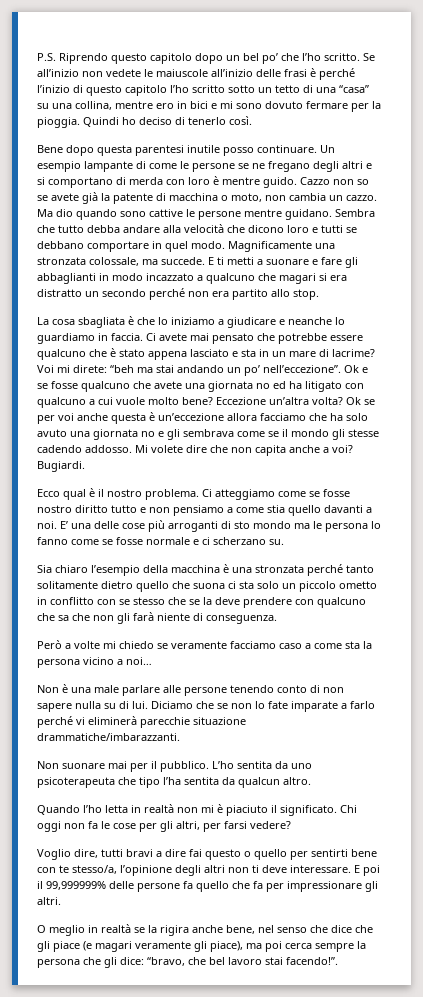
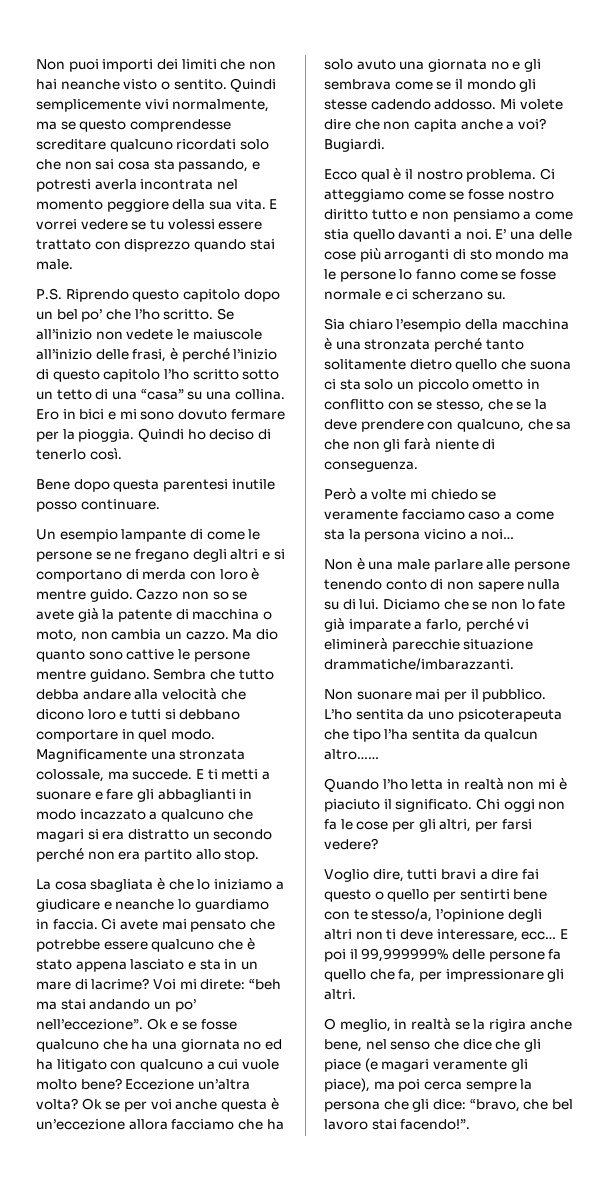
+ Non puoi importi dei limiti che non hai neanche visto o sentito. Quindi semplicemente vivi normalmente, ma se questo comprendesse screditare qualcuno ricordati solo che non sai cosa sta passando, e potresti averla incontrata nel momento peggiore della sua vita. E vorrei vedere se tu volessi essere trattato con disprezzo quando stai male.
- Se all’inizio non vedete le maiuscole all’inizio delle frasi è perché l’inizio di questo capitolo l’ho scritto sotto un tetto di una “casa” su una collina, mentre ero in bici e mi sono dovuto fermare per la pioggia.
+ Se all’inizio non vedete le maiuscole all’inizio delle frasi, è perché l’inizio di questo capitolo l’ho scritto sotto un tetto di una “casa” su una collina. Ero in bici e mi sono dovuto fermare per la pioggia.
- Bene dopo questa parentesi inutile posso continuare. Un esempio lampante di come le persone se ne fregano degli altri e si comportano di merda con loro è mentre guido.
+ Bene dopo questa parentesi inutile posso continuare.
+ Un esempio lampante di come le persone se ne fregano degli altri e si comportano di merda con loro è mentre guido.
- Ma dio quando sono cattive le persone mentre guidano.
+ Ma dio quanto sono cattive le persone mentre guidano.
- Sembra che tutto debba andare alla velocità che dicono loro e tutti se debbano comportare in quel modo.
+ Sembra che tutto debba andare alla velocità che dicono loro e tutti si debbano comportare in quel modo.
- Ok e se fosse qualcuno che avete una giornata no ed ha litigato con qualcuno a cui vuole molto bene?
+ Ok e se fosse qualcuno che ha una giornata no ed ha litigato con qualcuno a cui vuole molto bene?
- E’ una delle cose più arroganti di sto mondo ma le persona lo fanno come se fosse normale e ci scherzano su.
+ E’ una delle cose più arroganti di sto mondo ma le persone lo fanno come se fosse normale e ci scherzano su.
- Sia chiaro l’esempio della macchina è una stronzata perché tanto solitamente dietro quello che suona ci sta solo un piccolo ometto in conflitto con se stesso che se la deve prendere con qualcuno che sa che non gli farà niente di conseguenza.
+ Sia chiaro l’esempio della macchina è una stronzata perché tanto solitamente dietro quello che suona ci sta solo un piccolo ometto in conflitto con se stesso, che se la deve prendere con qualcuno, che sa che non gli farà niente di conseguenza.
- Diciamo che se non lo fate imparate a farlo perché vi eliminerà parecchie situazione drammatiche/imbarazzanti.
+ Diciamo che se non lo fate già imparate a farlo, perché vi eliminerà parecchie situazione drammatiche/imbarazzanti.
- L’ho sentita da uno psicoterapeuta che tipo l’ha sentita da qualcun altro.
+ L’ho sentita da uno psicoterapeuta che tipo l’ha sentita da qualcun altro……
- Voglio dire, tutti bravi a dire fai questo o quello per sentirti bene con te stesso/a, l’opinione degli altri non ti deve interessare.
+ Voglio dire, tutti bravi a dire fai questo o quello per sentirti bene con te stesso/a, l’opinione degli altri non ti deve interessare, ecc…
- E poi il 99,999999% delle persone fa quello che fa per impressionare gli altri.
+ E poi il 99,999999% delle persone fa quello che fa, per impressionare gli altri.
- O meglio in realtà se la rigira anche bene, nel senso che dice che gli piace (e magari veramente gli piace), ma poi cerca sempre la persona che gli dice: “bravo, che bel lavoro stai facendo!”.
+ O meglio, in realtà se la rigira anche bene, nel senso che dice che gli piace (e magari veramente gli piace), ma poi cerca sempre la persona che gli dice: “bravo, che bel lavoro stai facendo!”.

